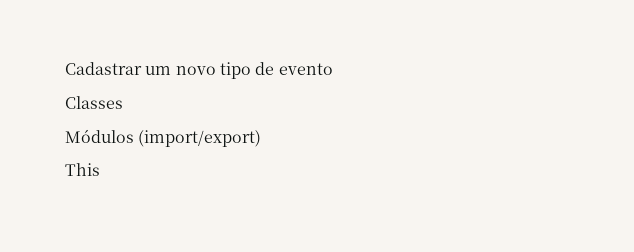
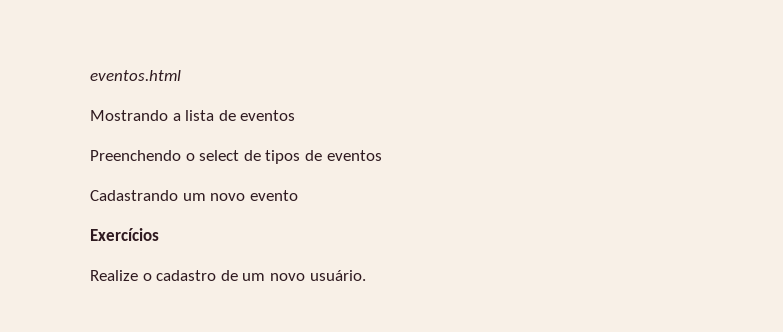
- Cadastrar um novo tipo de evento
- Classes
- Módulos (import/export)
- This
+ eventos.html
+ Mostrando a lista de eventos
+ Preenchendo o select de tipos de eventos
+ Cadastrando um novo evento
+ Exercícios
+ Realize o cadastro de um novo usuário.

